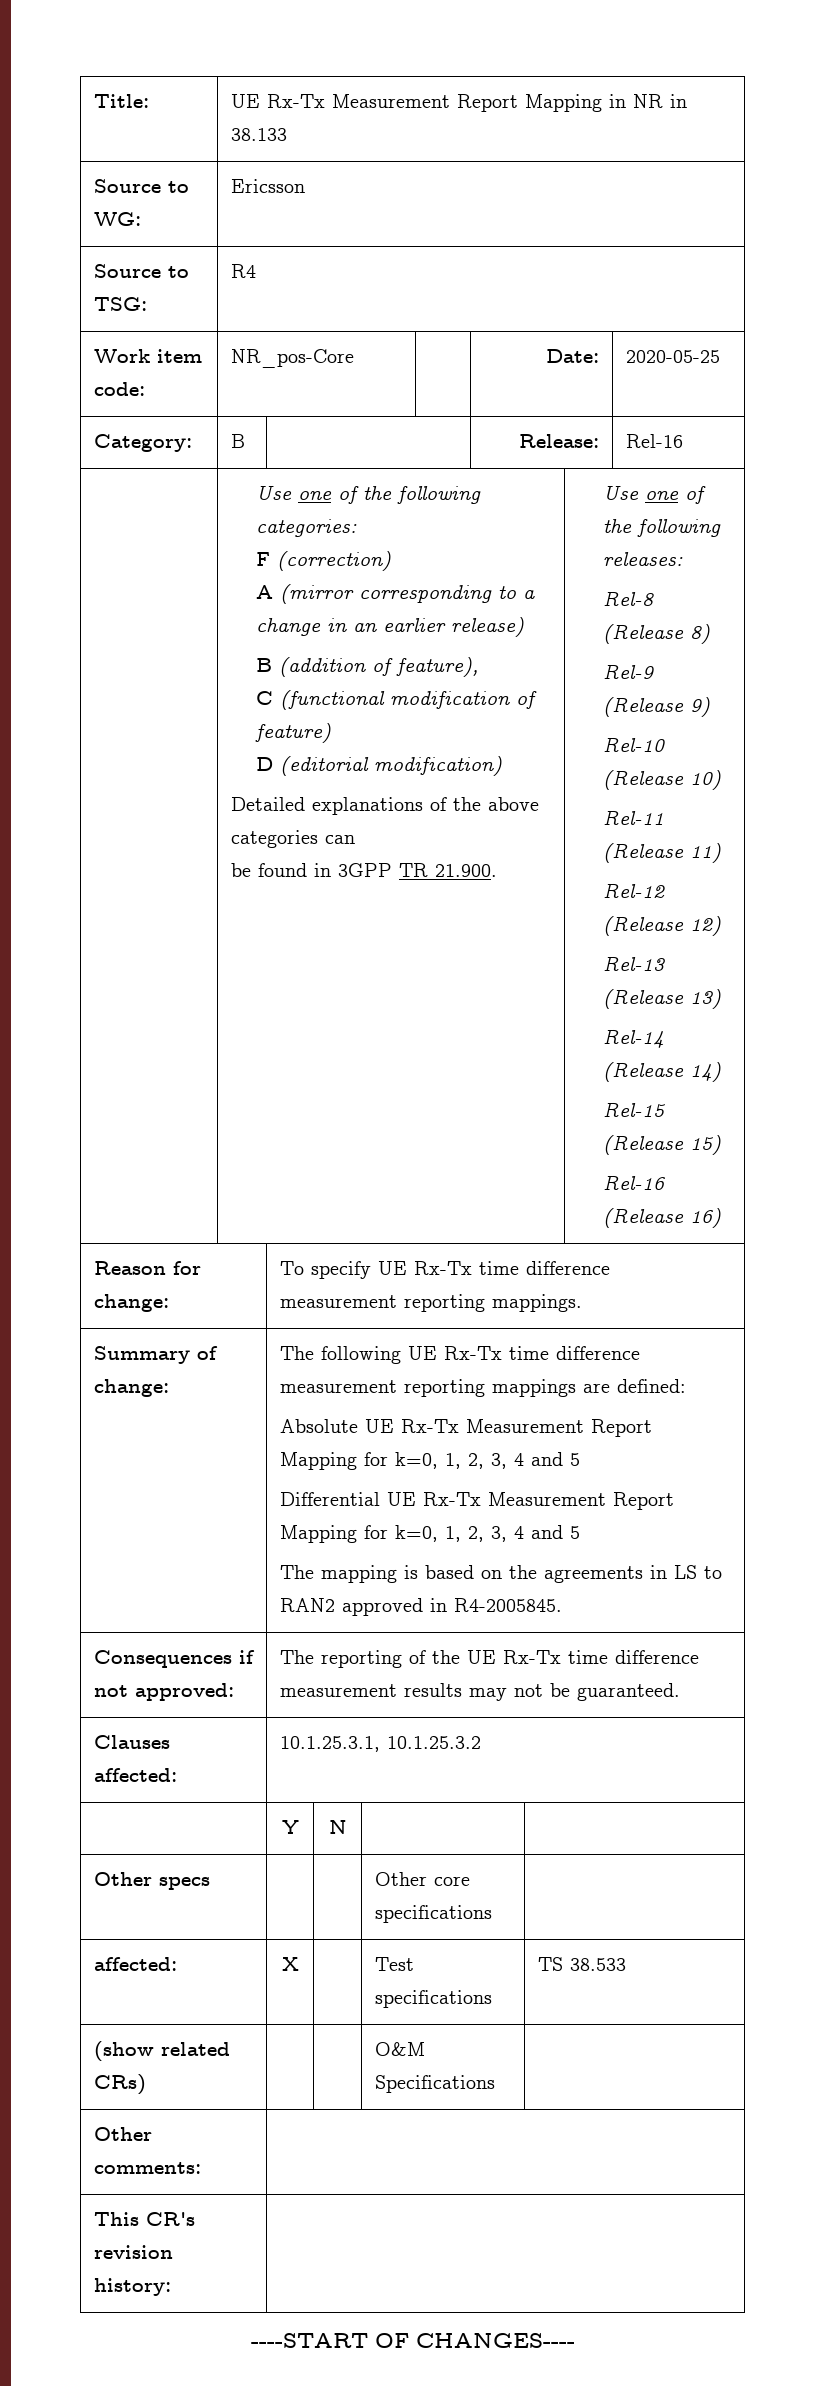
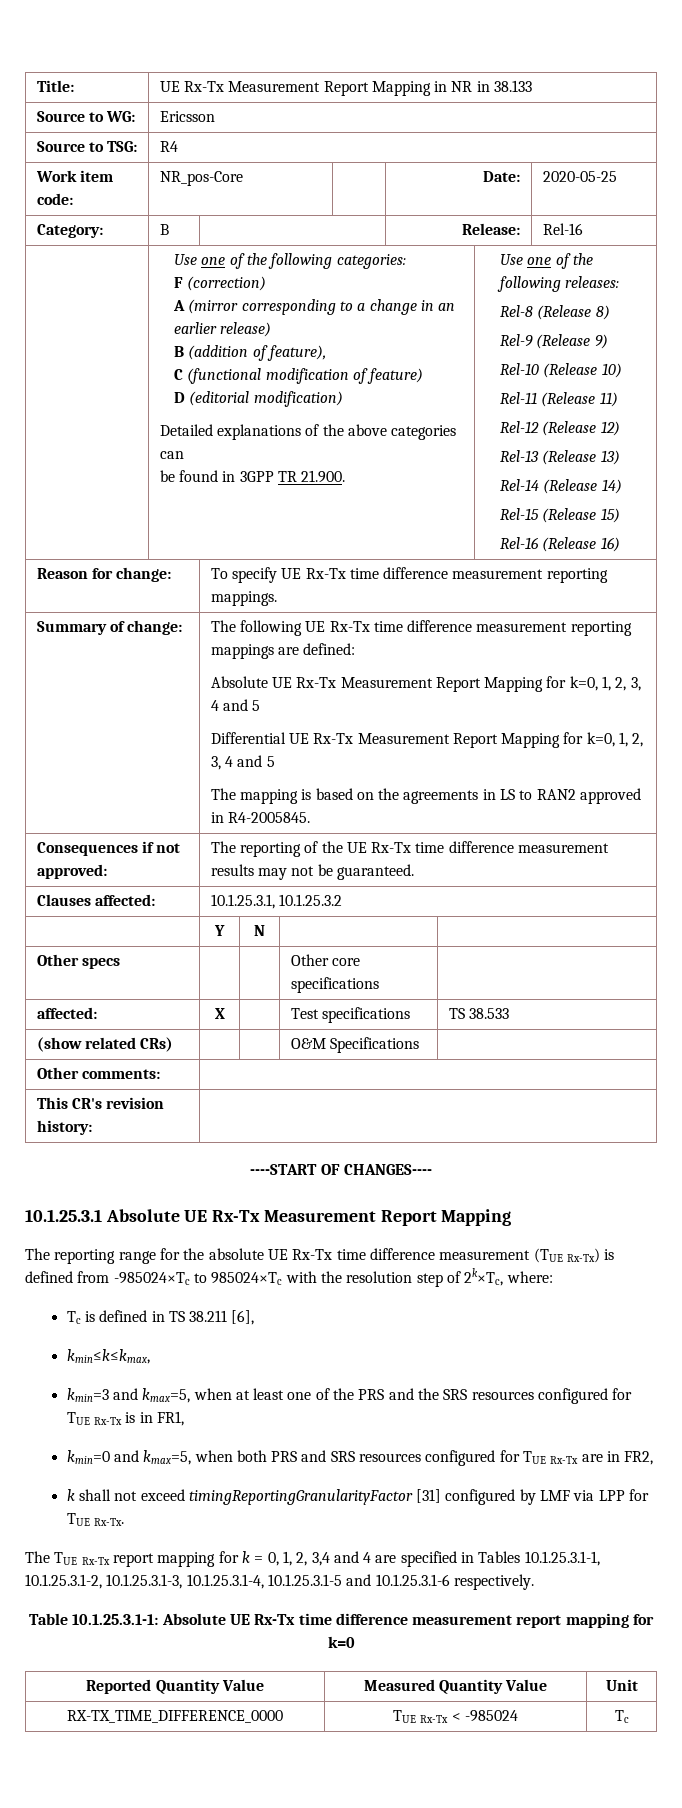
+ 10.1.25.3.1 Absolute UE Rx-Tx Measurement Report Mapping
+ The reporting range for the absolute UE Rx-Tx time difference measurement (TUE Rx-Tx) is defined from -985024×Tc to 985024×Tc with the resolution step of 2k×Tc, where:
+ Tc is defined in TS 38.211 [6],
+ kmin≤k≤kmax,
+ kmin=3 and kmax=5, when at least one of the PRS and the SRS resources configured for TUE Rx-Tx is in FR1,
+ kmin=0 and kmax=5, when both PRS and SRS resources configured for TUE Rx-Tx are in FR2,
+ k shall not exceed timingReportingGranularityFactor [31] configured by LMF via LPP for TUE Rx-Tx.
+ The TUE Rx-Tx report mapping for k = 0, 1, 2, 3,4 and 4 are specified in Tables 10.1.25.3.1-1, 10.1.25.3.1-2, 10.1.25.3.1-3, 10.1.25.3.1-4, 10.1.25.3.1-5 and 10.1.25.3.1-6 respectively.
+ Table 10.1.25.3.1-1: Absolute UE Rx-Tx time difference measurement report mapping for k=0
+ Reported Quantity Value | Measured Quantity Value | Unit
+ RX-TX_TIME_DIFFERENCE_0000 | TUE Rx-Tx < -985024 | Tc

